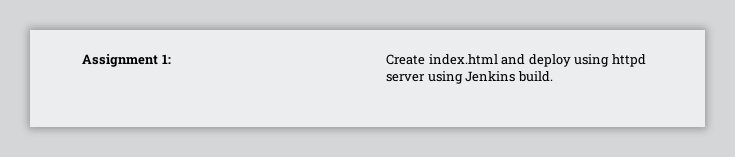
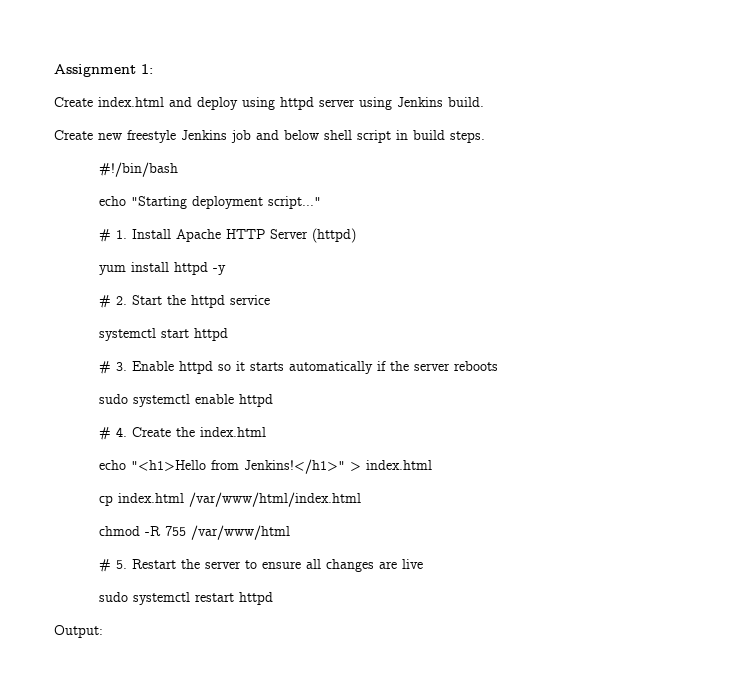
+ Create new freestyle Jenkins job and below shell script in build steps.
+ #!/bin/bash
+ echo "Starting deployment script..."
+ # 1. Install Apache HTTP Server (httpd)
+ yum install httpd -y
+ # 2. Start the httpd service
+ systemctl start httpd
+ # 3. Enable httpd so it starts automatically if the server reboots
+ sudo systemctl enable httpd
+ # 4. Create the index.html
+ echo "<h1>Hello from Jenkins!</h1>" > index.html
+ cp index.html /var/www/html/index.html
+ chmod -R 755 /var/www/html
+ # 5. Restart the server to ensure all changes are live
+ sudo systemctl restart httpd
+ Output:

